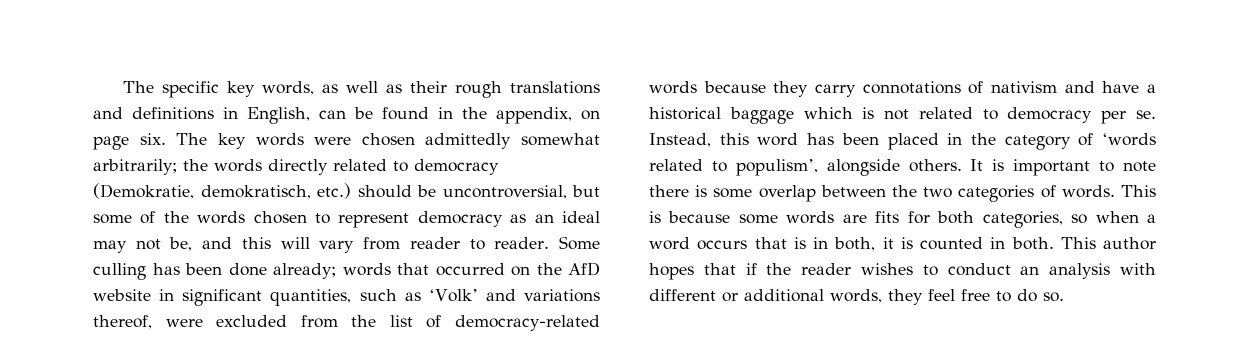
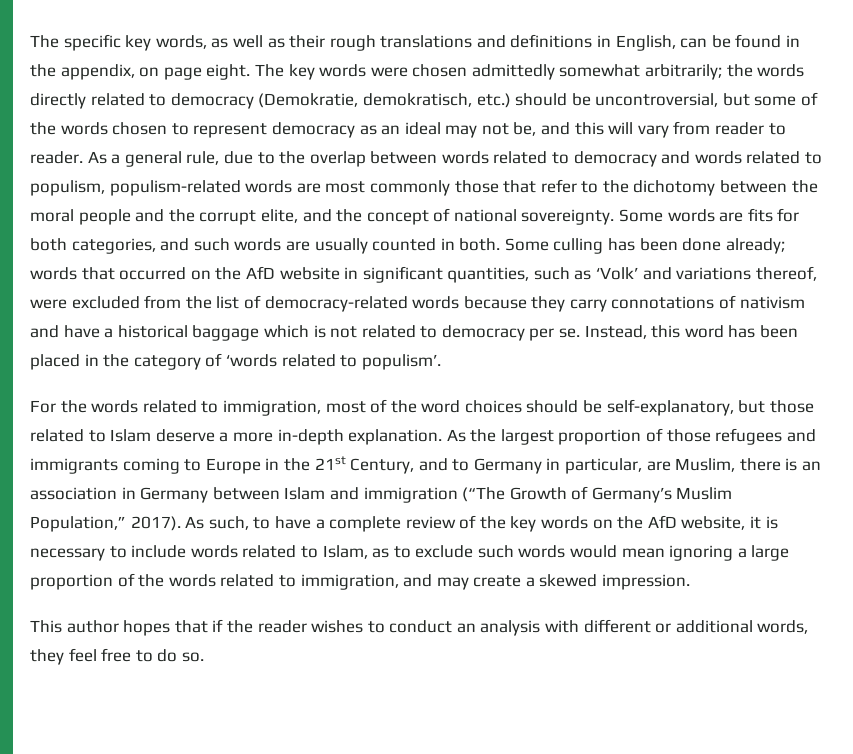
- The specific key words, as well as their rough translations and definitions in English, can be found in the appendix, on page six.
+ The specific key words, as well as their rough translations and definitions in English, can be found in the appendix, on page eight.
+ As a general rule, due to the overlap between words related to democracy and words related to populism, populism-related words are most commonly those that refer to the dichotomy between the moral people and the corrupt elite, and the concept of national sovereignty. Some words are fits for both categories, and such words are usually counted in both.
- Instead, this word has been placed in the category of ‘words related to populism’, alongside others. It is important to note there is some overlap between the two categories of words. This is because some words are fits for both categories, so when a word occurs that is in both, it is counted in both. This author hopes that if the reader wishes to conduct an analysis with different or additional words, they feel free to do so.
+ Instead, this word has been placed in the category of ‘words related to populism’.
+ For the words related to immigration, most of the word choices should be self-explanatory, but those related to Islam deserve a more in-depth explanation. As the largest proportion of those refugees and immigrants coming to Europe in the 21st Century, and to Germany in particular, are Muslim, there is an association in Germany between Islam and immigration (“The Growth of Germany’s Muslim Population,” 2017). As such, to have a complete review of the key words on the AfD website, it is necessary to include words related to Islam, as to exclude such words would mean ignoring a large proportion of the words related to immigration, and may create a skewed impression.
+ This author hopes that if the reader wishes to conduct an analysis with different or additional words, they feel free to do so.

